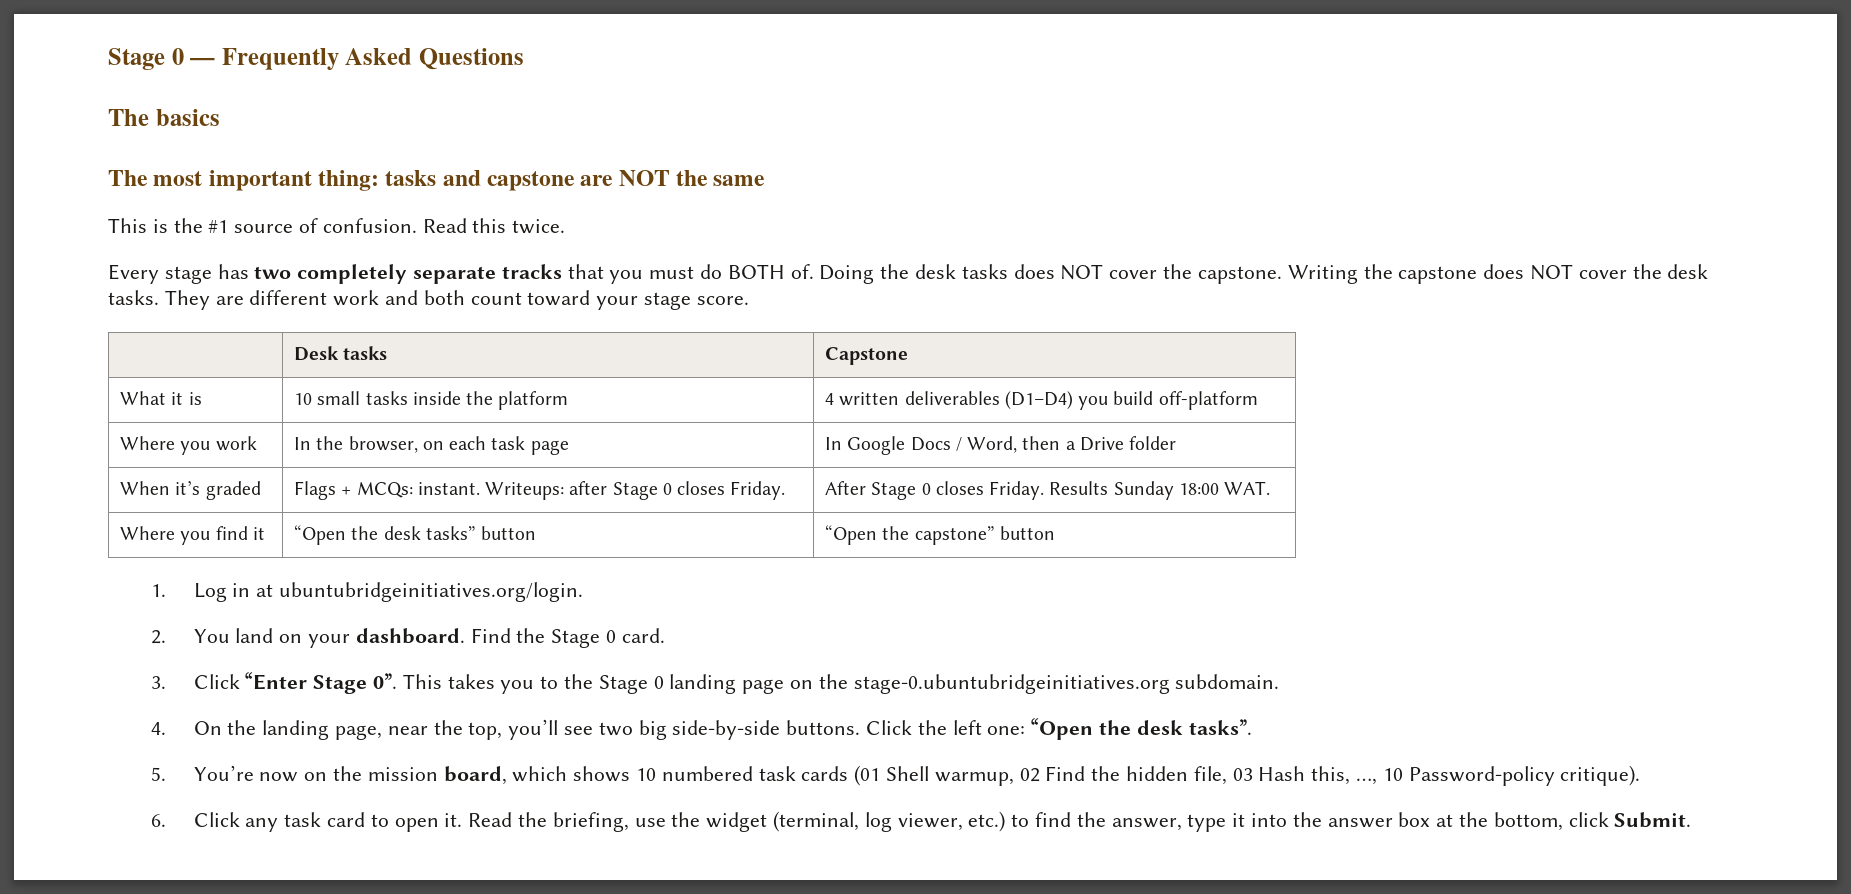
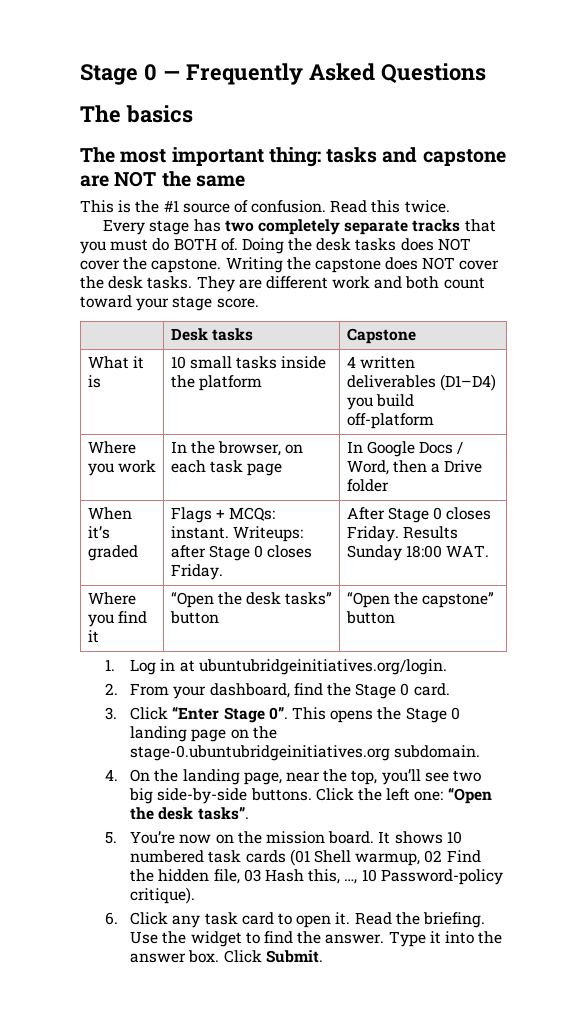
- 2. You land on your dashboard. Find the Stage 0 card.
+ 2. From your dashboard, find the Stage 0 card.
- This takes you to the Stage 0 landing page on the stage-0.ubuntubridgeinitiatives.org subdomain.
+ This opens the Stage 0 landing page on the stage-0.ubuntubridgeinitiatives.org subdomain.
- 5. You’re now on the mission board, which shows 10 numbered task cards (01 Shell warmup, 02 Find the hidden file, 03 Hash this, …, 10 Password-policy critique).
+ 5. You’re now on the mission board. It shows 10 numbered task cards (01 Shell warmup, 02 Find the hidden file, 03 Hash this, …, 10 Password-policy critique).
- Read the briefing, use the widget (terminal, log viewer, etc.) to find the answer, type it into the answer box at the bottom, click Submit.
+ Read the briefing. Use the widget to find the answer. Type it into the answer box. Click Submit.

